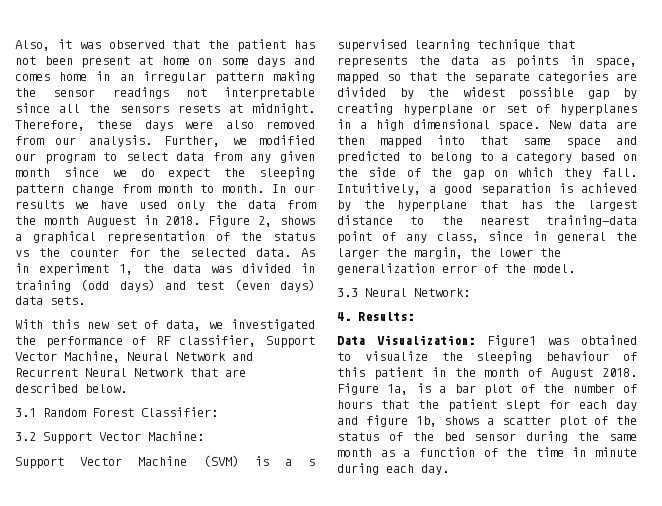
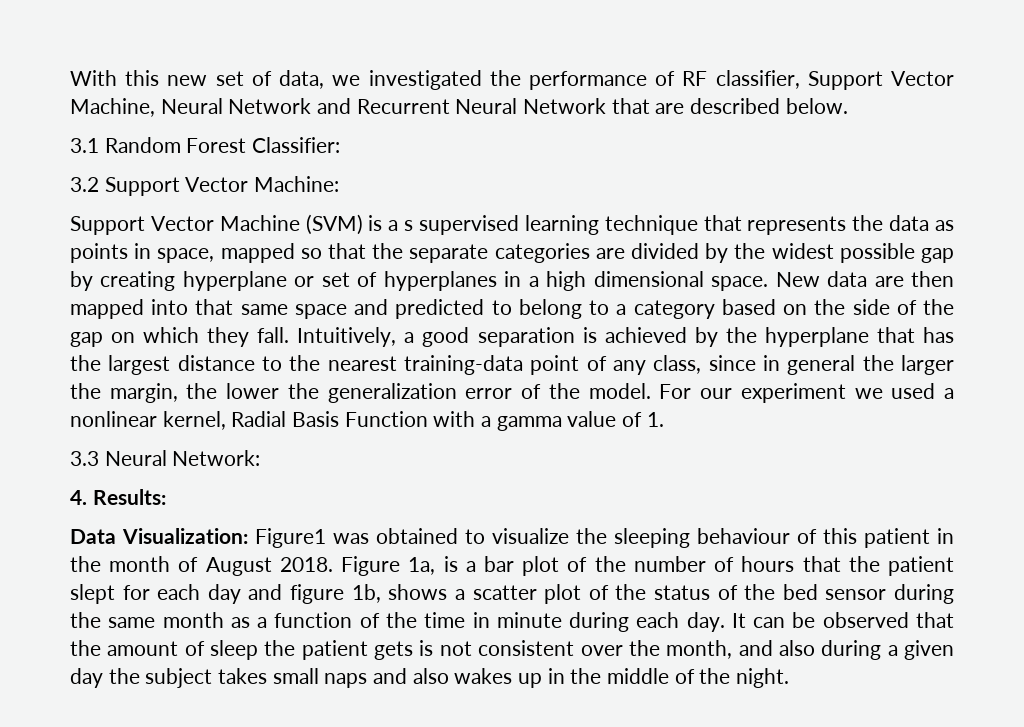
- Also, it was observed that the patient has not been present at home on some days and comes home in an irregular pattern making the sensor readings not interpretable since all the sensors resets at midnight. Therefore, these days were also removed from our analysis. Further, we modified our program to select data from any given month since we do expect the sleeping pattern change from month to month. In our results we have used only the data from the month Auguest in 2018. Figure 2, shows a graphical representation of the status vs the counter for the selected data. As in experiment 1, the data was divided in training (odd days) and test (even days) data sets.
+ For our experiment we used a nonlinear kernel, Radial Basis Function with a gamma value of 1.
+ It can be observed that the amount of sleep the patient gets is not consistent over the month, and also during a given day the subject takes small naps and also wakes up in the middle of the night.

